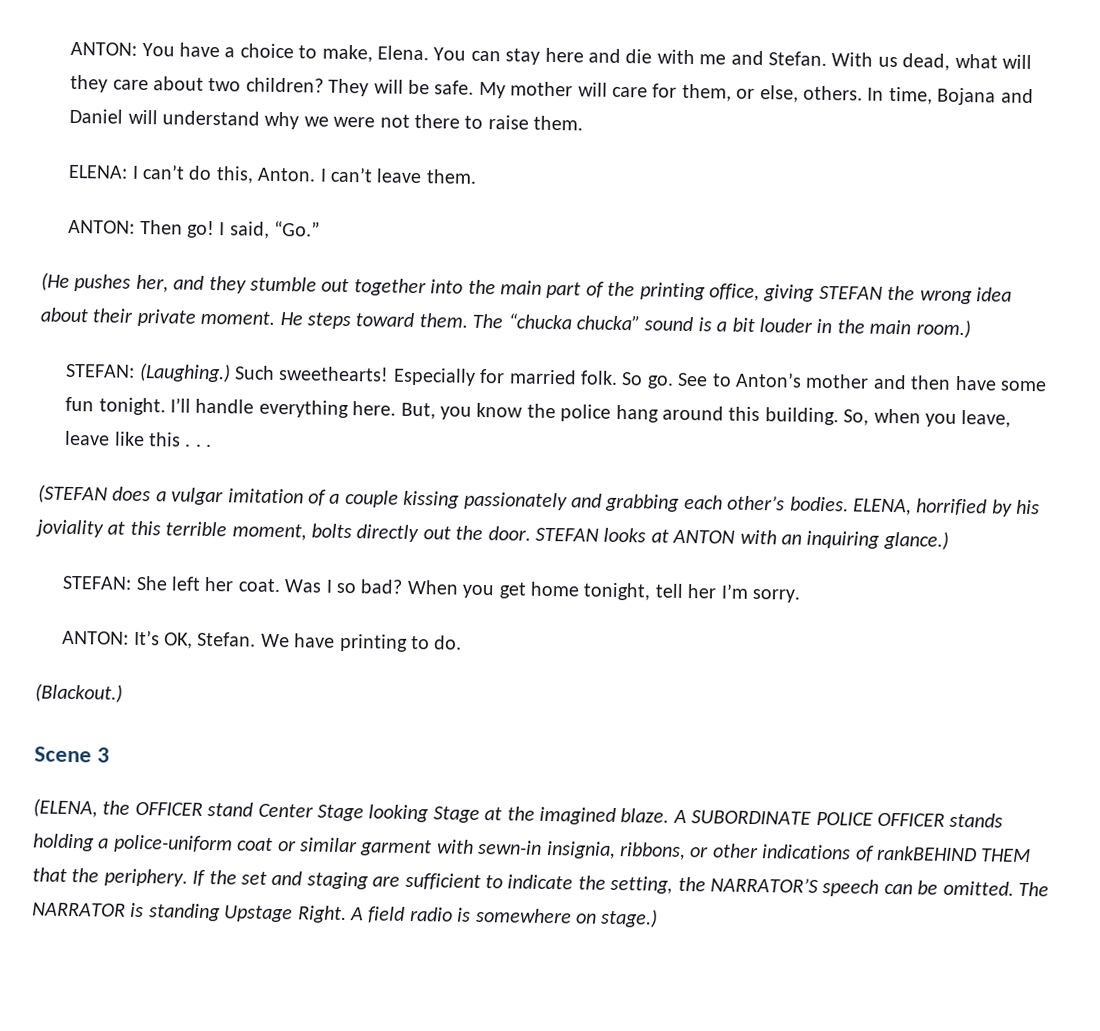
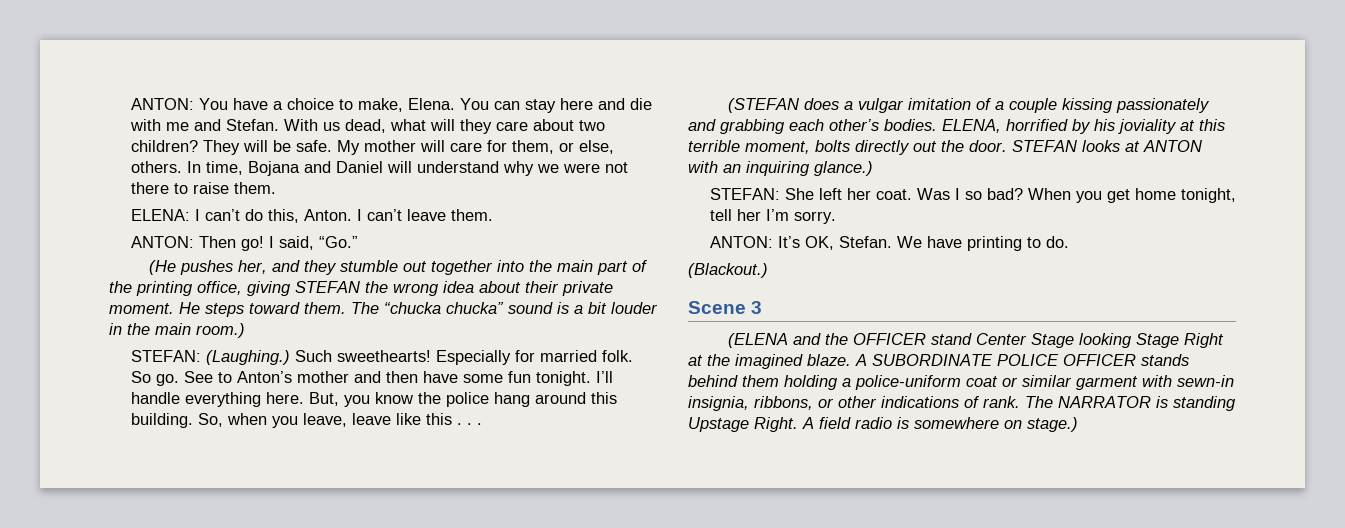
- (ELENA, the OFFICER stand Center Stage looking Stage at the imagined blaze.
+ (ELENA and the OFFICER stand Center Stage looking Stage Right at the imagined blaze.
- A SUBORDINATE POLICE OFFICER stands holding a police-uniform coat or similar garment with sewn-in insignia, ribbons, or other indications of rankBEHIND THEM that the periphery. If the set and staging are sufficient to indicate the setting, the NARRATOR’S speech can be omitted.
+ A SUBORDINATE POLICE OFFICER stands behind them holding a police-uniform coat or similar garment with sewn-in insignia, ribbons, or other indications of rank.

